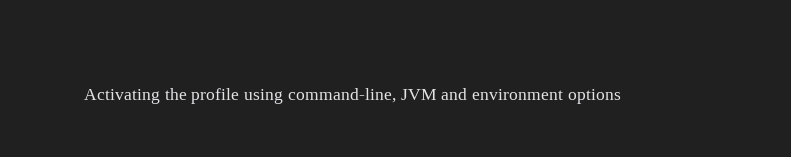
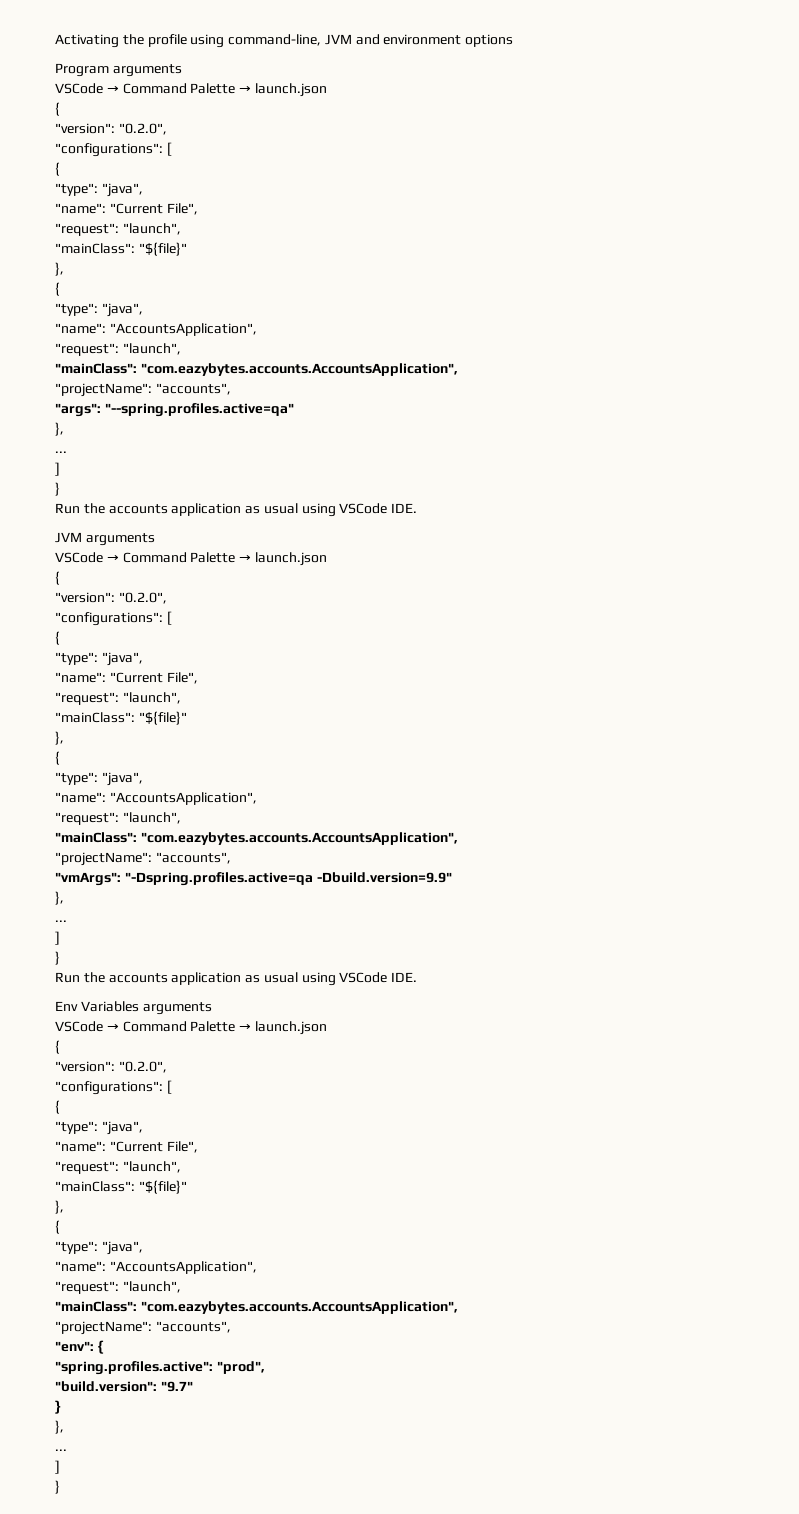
+ Program arguments
+ VSCode → Command Palette → launch.json
+ {
+ "version": "0.2.0",
+ "configurations": [
+ {
+ "type": "java",
+ "name": "Current File",
+ "request": "launch",
+ "mainClass": "${file}"
+ },
+ {
+ "type": "java",
+ "name": "AccountsApplication",
+ "request": "launch",
+ "mainClass": "com.eazybytes.accounts.AccountsApplication",
+ "projectName": "accounts",
+ "args": "--spring.profiles.active=qa"
+ },
+ ...
+ ]
+ }
+ Run the accounts application as usual using VSCode IDE.
+ JVM arguments
+ VSCode → Command Palette → launch.json
+ {
+ "version": "0.2.0",
+ "configurations": [
+ {
+ "type": "java",
+ "name": "Current File",
+ "request": "launch",
+ "mainClass": "${file}"
+ },
+ {
+ "type": "java",
+ "name": "AccountsApplication",
+ "request": "launch",
+ "mainClass": "com.eazybytes.accounts.AccountsApplication",
+ "projectName": "accounts",
+ "vmArgs": "-Dspring.profiles.active=qa -Dbuild.version=9.9"
+ },
+ ...
+ ]
+ }
+ Run the accounts application as usual using VSCode IDE.
+ Env Variables arguments
+ VSCode → Command Palette → launch.json
+ {
+ "version": "0.2.0",
+ "configurations": [
+ {
+ "type": "java",
+ "name": "Current File",
+ "request": "launch",
+ "mainClass": "${file}"
+ },
+ {
+ "type": "java",
+ "name": "AccountsApplication",
+ "request": "launch",
+ "mainClass": "com.eazybytes.accounts.AccountsApplication",
+ "projectName": "accounts",
+ "env": {
+ "spring.profiles.active": "prod",
+ "build.version": "9.7"
+ }
+ },
+ ...
+ ]
+ }

